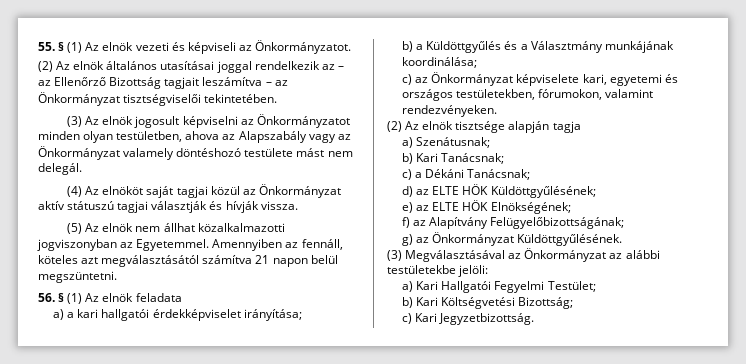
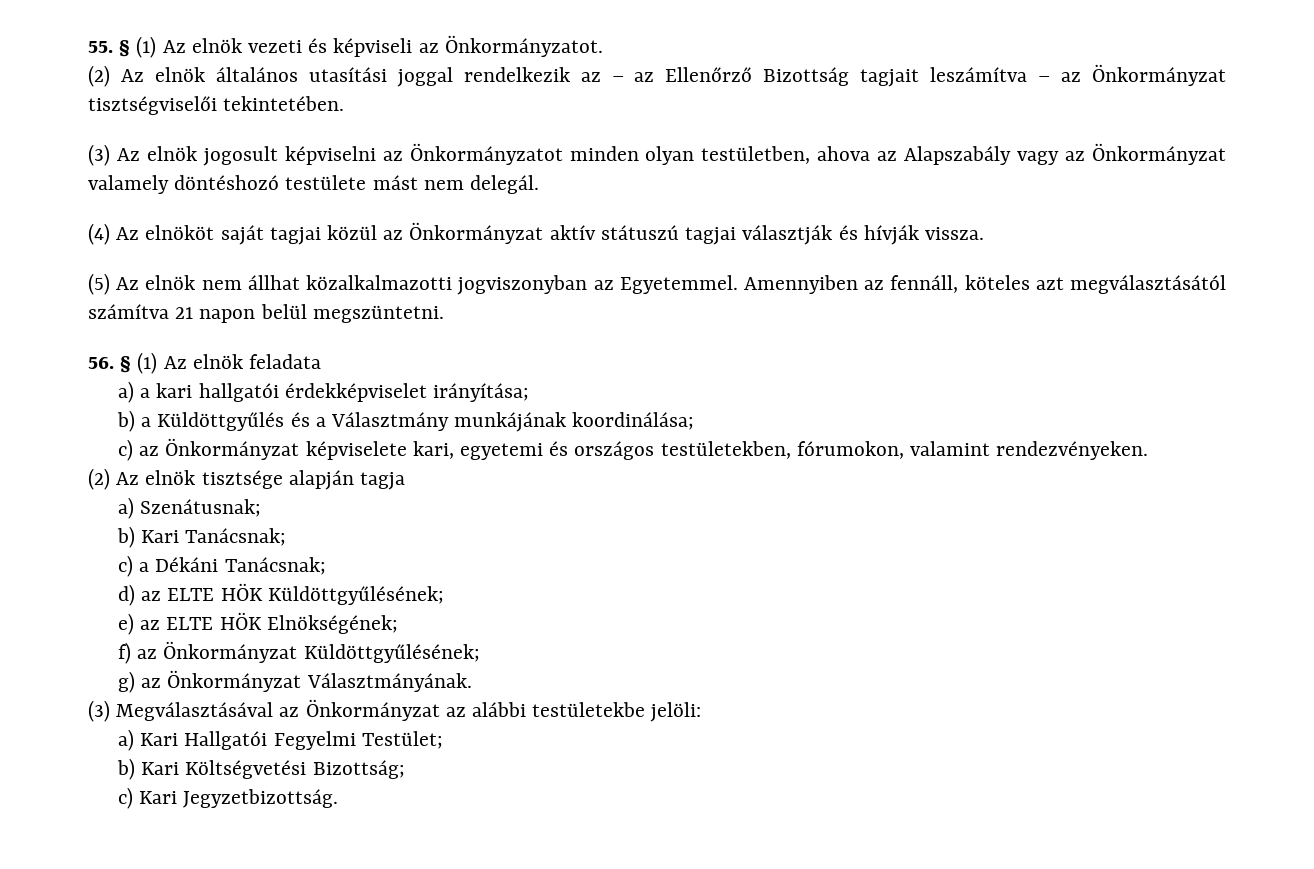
- (2) Az elnök általános utasításai joggal rendelkezik az – az Ellenőrző Bizottság tagjait leszámítva – az Önkormányzat tisztségviselői tekintetében.
+ (2) Az elnök általános utasítási joggal rendelkezik az – az Ellenőrző Bizottság tagjait leszámítva – az Önkormányzat tisztségviselői tekintetében.
- f) az Alapítvány Felügyelőbizottságának;
+ f) az Önkormányzat Küldöttgyűlésének;
- g) az Önkormányzat Küldöttgyűlésének.
+ g) az Önkormányzat Választmányának.

